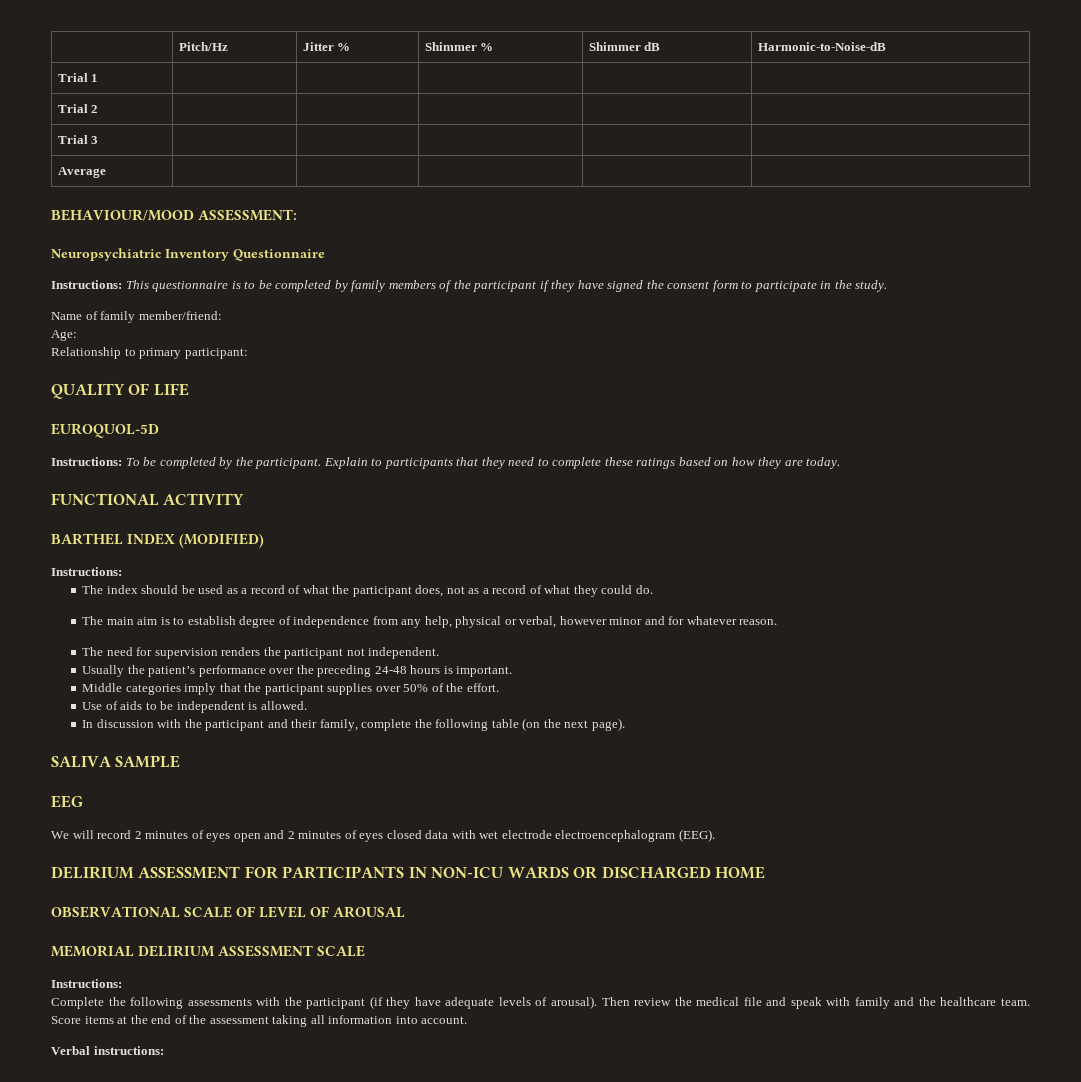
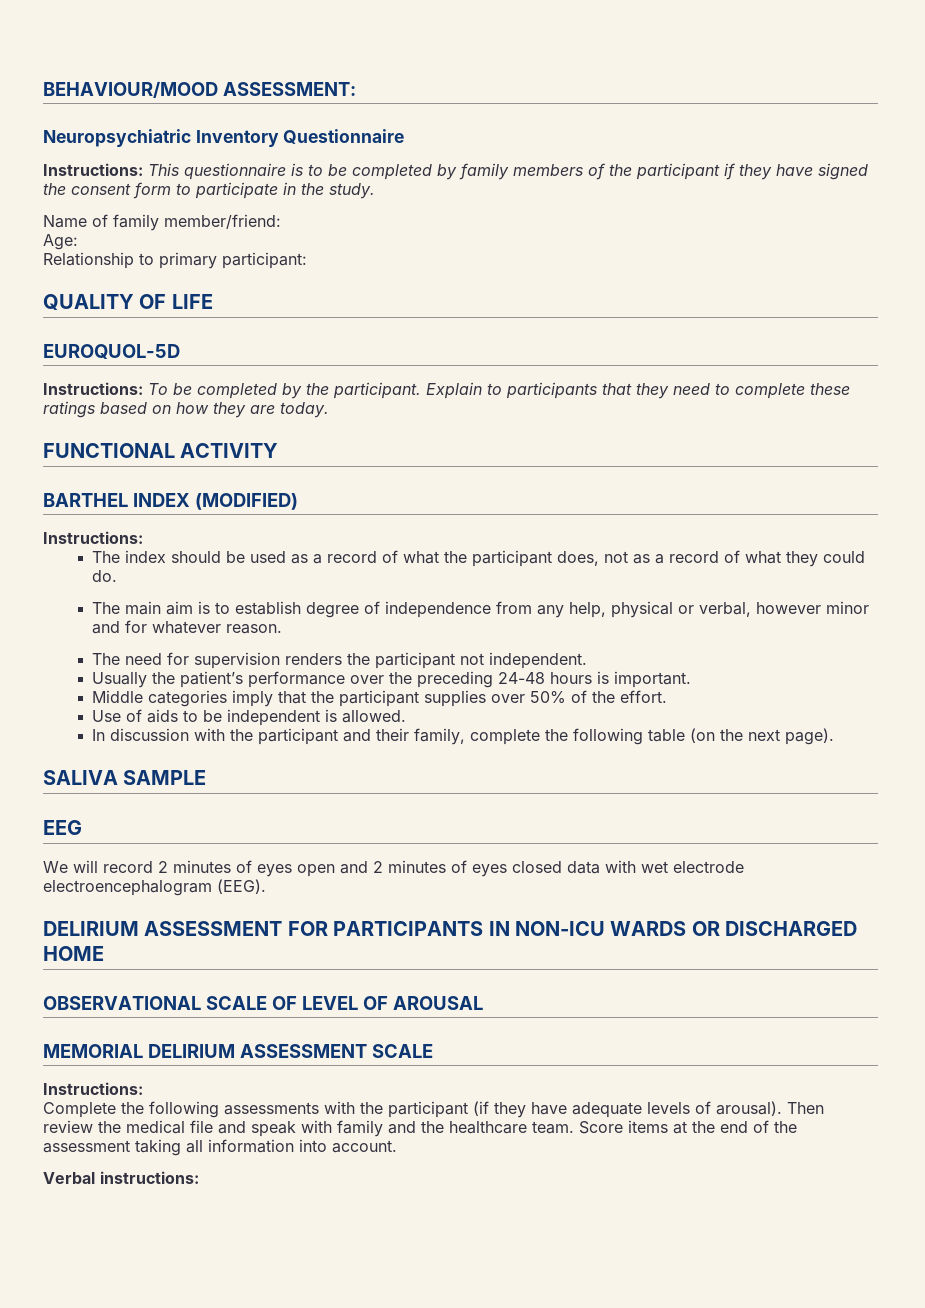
- | Pitch/Hz | Jitter % | Shimmer % | Shimmer dB | Harmonic-to-Noise-dB
- Trial 1 | | | | |
- Trial 2 | | | | |
- Trial 3 | | | | |
- Average | | | | |

